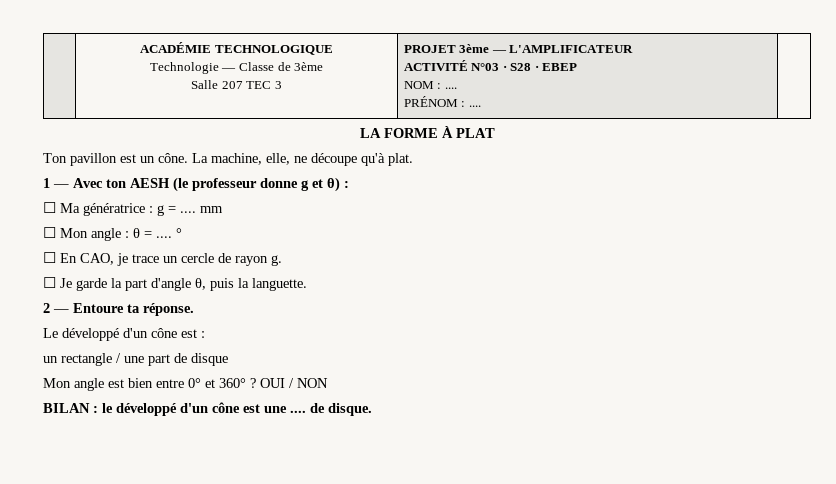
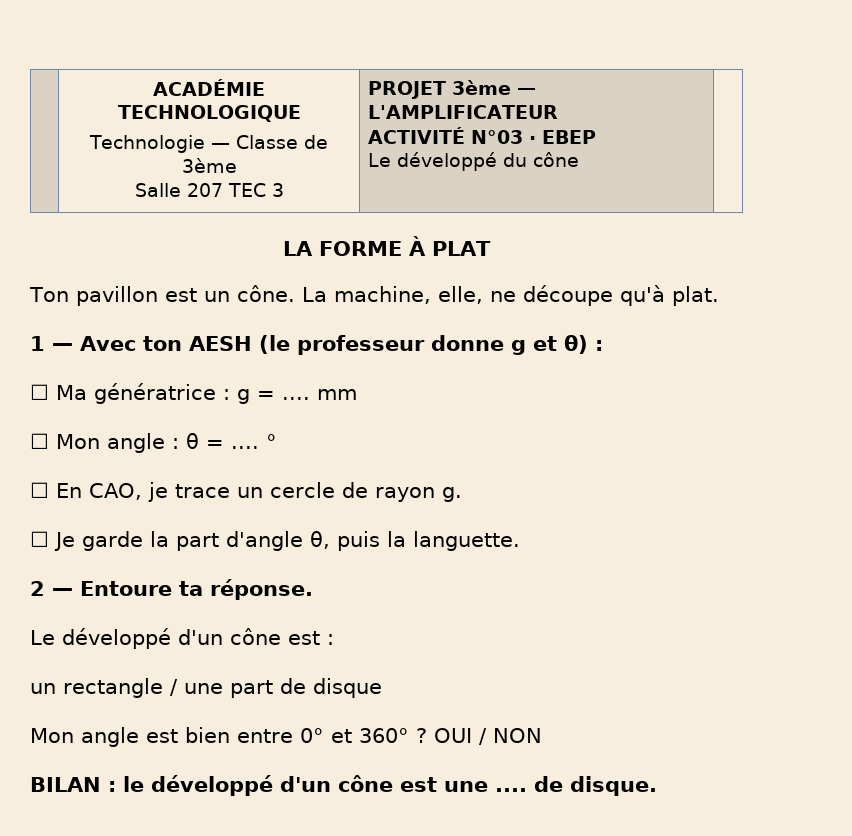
  | ACADÉMIE TECHNOLOGIQUE
  Technologie — Classe de 3ème
  Salle 207 TEC 3 | PROJET 3ème — L'AMPLIFICATEUR
- ACTIVITÉ N°03 · S28 · EBEP
- NOM : ....
- PRÉNOM : .... |
+ ACTIVITÉ N°03 · EBEP
+ Le développé du cône |

